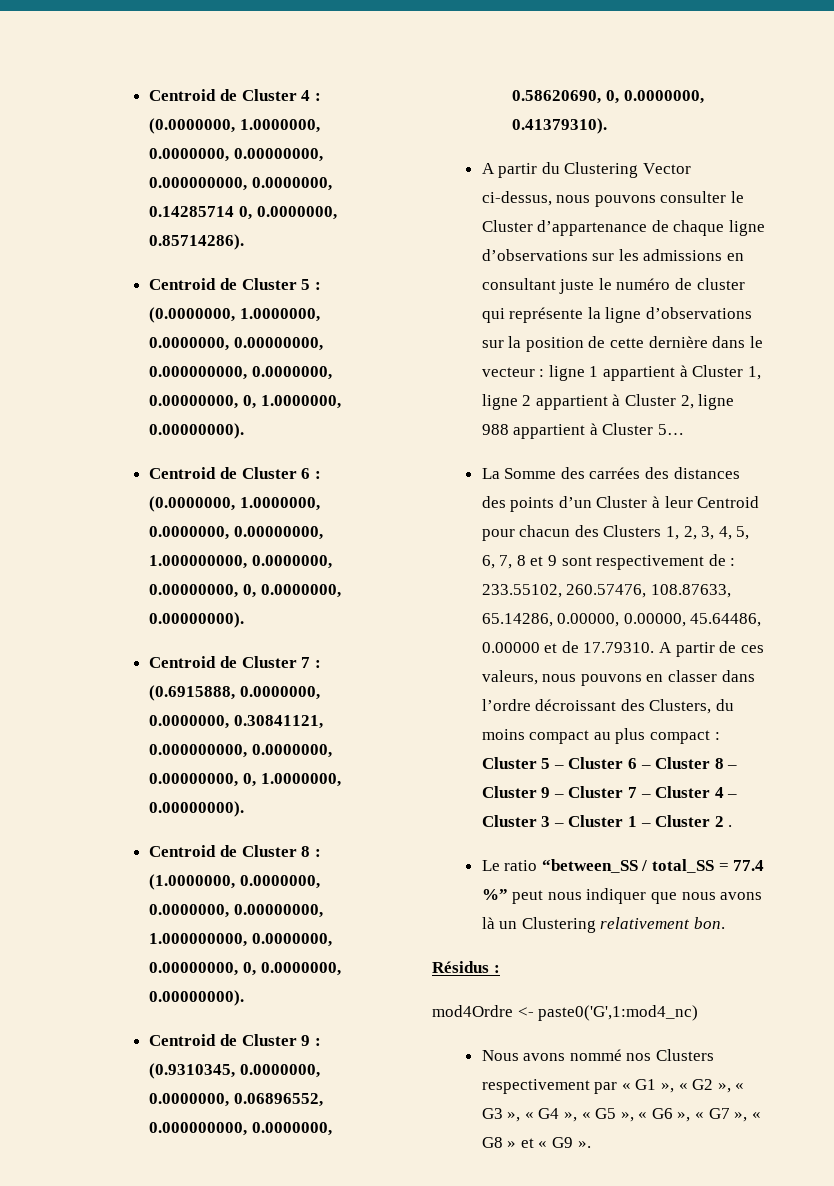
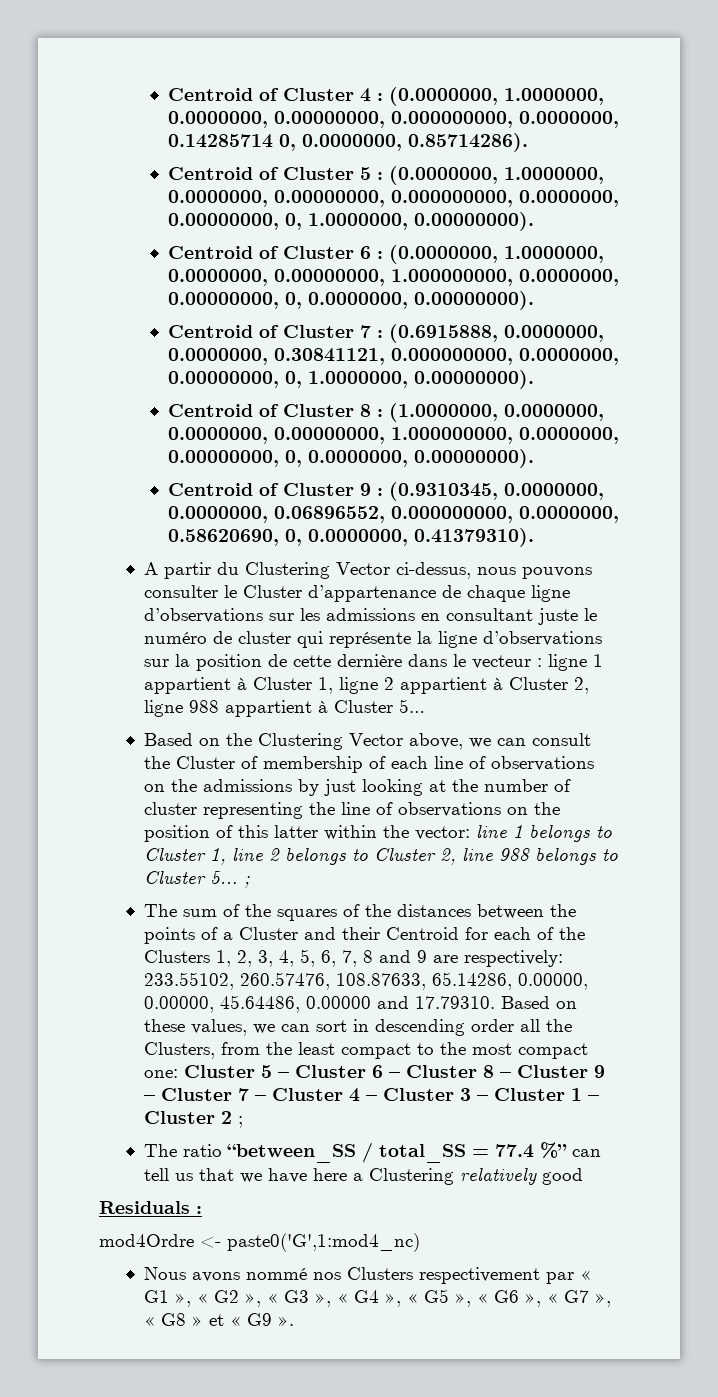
- Centroid de Cluster 4 : (0.0000000, 1.0000000, 0.0000000, 0.00000000, 0.000000000, 0.0000000, 0.14285714 0, 0.0000000, 0.85714286).
+ Centroid of Cluster 4 : (0.0000000, 1.0000000, 0.0000000, 0.00000000, 0.000000000, 0.0000000, 0.14285714 0, 0.0000000, 0.85714286).
- Centroid de Cluster 5 : (0.0000000, 1.0000000, 0.0000000, 0.00000000, 0.000000000, 0.0000000, 0.00000000, 0, 1.0000000, 0.00000000).
+ Centroid of Cluster 5 : (0.0000000, 1.0000000, 0.0000000, 0.00000000, 0.000000000, 0.0000000, 0.00000000, 0, 1.0000000, 0.00000000).
- Centroid de Cluster 6 : (0.0000000, 1.0000000, 0.0000000, 0.00000000, 1.000000000, 0.0000000, 0.00000000, 0, 0.0000000, 0.00000000).
+ Centroid of Cluster 6 : (0.0000000, 1.0000000, 0.0000000, 0.00000000, 1.000000000, 0.0000000, 0.00000000, 0, 0.0000000, 0.00000000).
- Centroid de Cluster 7 : (0.6915888, 0.0000000, 0.0000000, 0.30841121, 0.000000000, 0.0000000, 0.00000000, 0, 1.0000000, 0.00000000).
+ Centroid of Cluster 7 : (0.6915888, 0.0000000, 0.0000000, 0.30841121, 0.000000000, 0.0000000, 0.00000000, 0, 1.0000000, 0.00000000).
- Centroid de Cluster 8 : (1.0000000, 0.0000000, 0.0000000, 0.00000000, 1.000000000, 0.0000000, 0.00000000, 0, 0.0000000, 0.00000000).
+ Centroid of Cluster 8 : (1.0000000, 0.0000000, 0.0000000, 0.00000000, 1.000000000, 0.0000000, 0.00000000, 0, 0.0000000, 0.00000000).
- Centroid de Cluster 9 : (0.9310345, 0.0000000, 0.0000000, 0.06896552, 0.000000000, 0.0000000, 0.58620690, 0, 0.0000000, 0.41379310).
+ Centroid of Cluster 9 : (0.9310345, 0.0000000, 0.0000000, 0.06896552, 0.000000000, 0.0000000, 0.58620690, 0, 0.0000000, 0.41379310).
- La Somme des carrées des distances des points d’un Cluster à leur Centroid pour chacun des Clusters 1, 2, 3, 4, 5, 6, 7, 8 et 9 sont respectivement de : 233.55102, 260.57476, 108.87633, 65.14286, 0.00000, 0.00000, 45.64486, 0.00000 et de 17.79310. A partir de ces valeurs, nous pouvons en classer dans l’ordre décroissant des Clusters, du moins compact au plus compact : Cluster 5 – Cluster 6 – Cluster 8 – Cluster 9 – Cluster 7 – Cluster 4 – Cluster 3 – Cluster 1 – Cluster 2 .
- Le ratio “between_SS / total_SS = 77.4 %” peut nous indiquer que nous avons là un Clustering relativement bon.
- Résidus :
+ Based on the Clustering Vector above, we can consult the Cluster of membership of each line of observations on the admissions by just looking at the number of cluster representing the line of observations on the position of this latter within the vector: line 1 belongs to Cluster 1, line 2 belongs to Cluster 2, line 988 belongs to Cluster 5… ;
+ The sum of the squares of the distances between the points of a Cluster and their Centroid for each of the Clusters 1, 2, 3, 4, 5, 6, 7, 8 and 9 are respectively: 233.55102, 260.57476, 108.87633, 65.14286, 0.00000, 0.00000, 45.64486, 0.00000 and 17.79310. Based on these values, we can sort in descending order all the Clusters, from the least compact to the most compact one: Cluster 5 – Cluster 6 – Cluster 8 – Cluster 9 – Cluster 7 – Cluster 4 – Cluster 3 – Cluster 1 – Cluster 2 ;
+ The ratio “between_SS / total_SS = 77.4 %” can tell us that we have here a Clustering relatively good
+ Residuals :

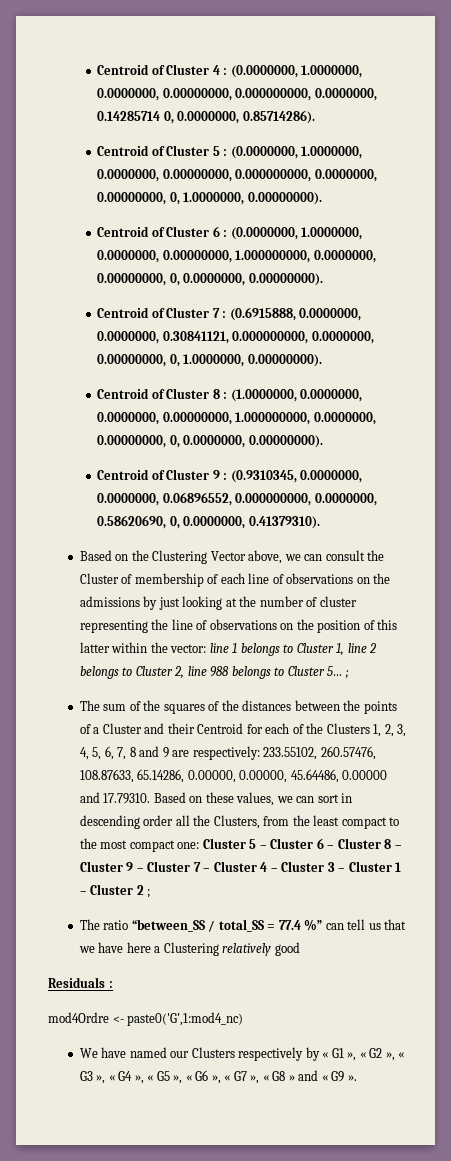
- A partir du Clustering Vector ci-dessus, nous pouvons consulter le Cluster d’appartenance de chaque ligne d’observations sur les admissions en consultant juste le numéro de cluster qui représente la ligne d’observations sur la position de cette dernière dans le vecteur : ligne 1 appartient à Cluster 1, ligne 2 appartient à Cluster 2, ligne 988 appartient à Cluster 5…
- Nous avons nommé nos Clusters respectivement par « G1 », « G2 », « G3 », « G4 », « G5 », « G6 », « G7 », « G8 » et « G9 ».
+ We have named our Clusters respectively by « G1 », « G2 », « G3 », « G4 », « G5 », « G6 », « G7 », « G8 » and « G9 ».

